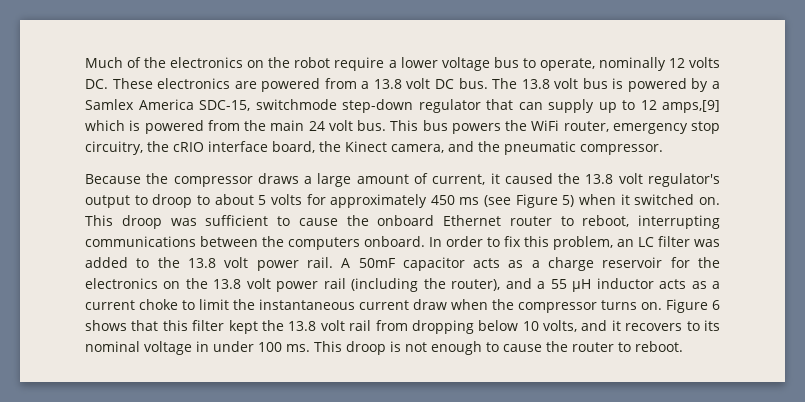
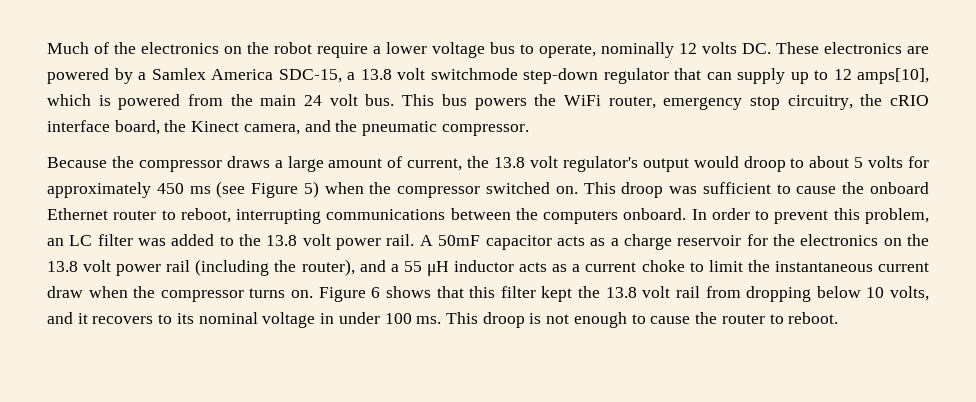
- Much of the electronics on the robot require a lower voltage bus to operate, nominally 12 volts DC. These electronics are powered from a 13.8 volt DC bus. The 13.8 volt bus is powered by a Samlex America SDC-15, switchmode step-down regulator that can supply up to 12 amps,[9] which is powered from the main 24 volt bus.
+ Much of the electronics on the robot require a lower voltage bus to operate, nominally 12 volts DC. These electronics are powered by a Samlex America SDC-15, a 13.8 volt switchmode step-down regulator that can supply up to 12 amps[10], which is powered from the main 24 volt bus.
- Because the compressor draws a large amount of current, it caused the 13.8 volt regulator's output to droop to about 5 volts for approximately 450 ms (see Figure 5) when it switched on.
+ Because the compressor draws a large amount of current, the 13.8 volt regulator's output would droop to about 5 volts for approximately 450 ms (see Figure 5) when the compressor switched on.
- In order to fix this problem, an LC filter was added to the 13.8 volt power rail.
+ In order to prevent this problem, an LC filter was added to the 13.8 volt power rail.

